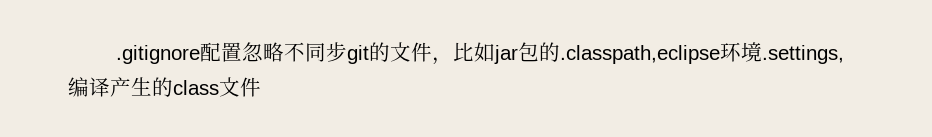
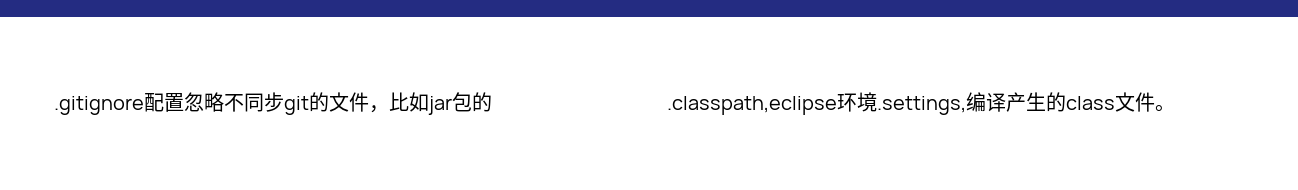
- .gitignore配置忽略不同步git的文件，比如jar包的.classpath,eclipse环境.settings,编译产生的class文件
+ .gitignore配置忽略不同步git的文件，比如jar包的.classpath,eclipse环境.settings,编译产生的class文件。

